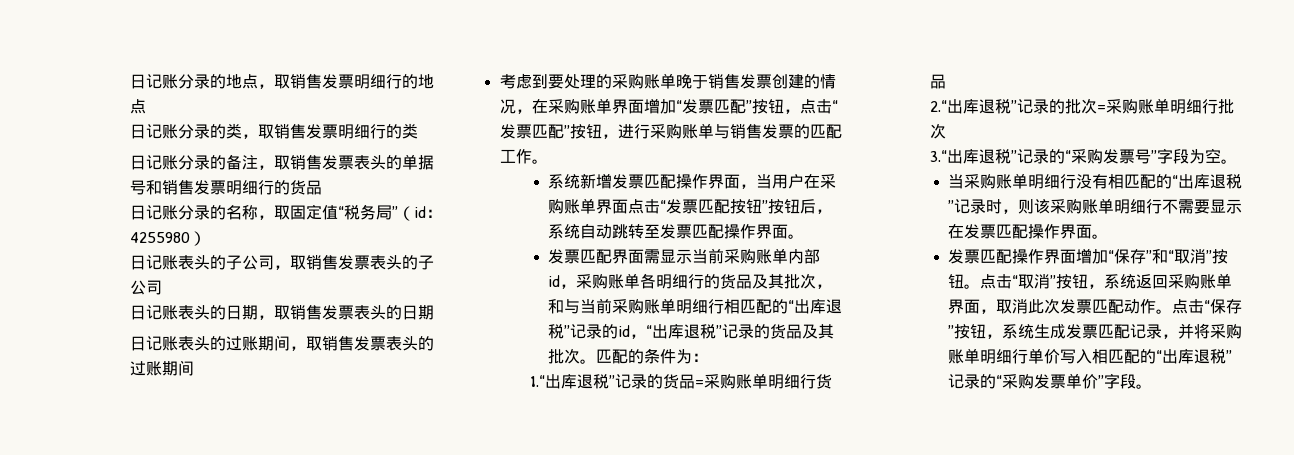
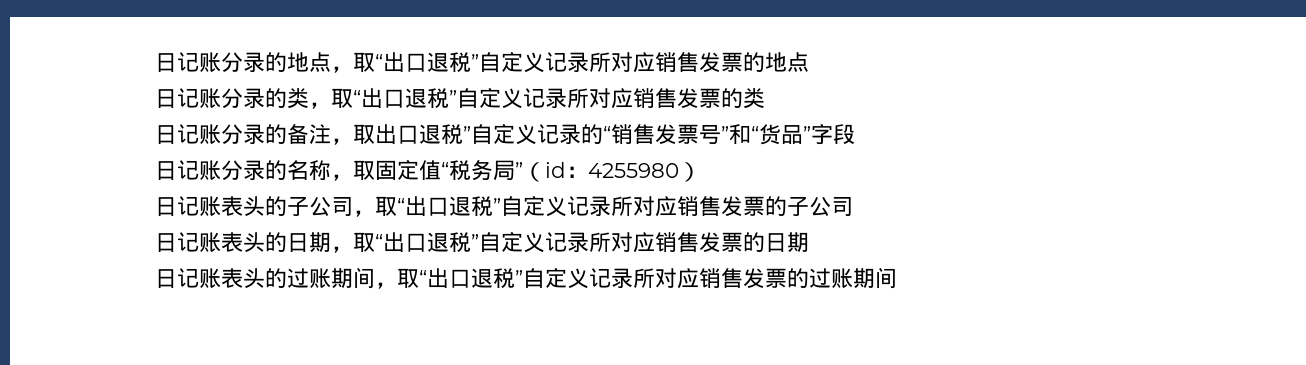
- 日记账分录的地点，取销售发票明细行的地点
+ 日记账分录的地点，取“出口退税”自定义记录所对应销售发票的地点
- 日记账分录的类，取销售发票明细行的类
+ 日记账分录的类，取“出口退税”自定义记录所对应销售发票的类
- 日记账分录的备注，取销售发票表头的单据号和销售发票明细行的货品
+ 日记账分录的备注，取出口退税”自定义记录的“销售发票号”和“货品”字段
- 日记账表头的子公司，取销售发票表头的子公司
+ 日记账表头的子公司，取“出口退税”自定义记录所对应销售发票的子公司
- 日记账表头的日期，取销售发票表头的日期
+ 日记账表头的日期，取“出口退税”自定义记录所对应销售发票的日期
- 日记账表头的过账期间，取销售发票表头的过账期间
- 考虑到要处理的采购账单晚于销售发票创建的情况，在采购账单界面增加“发票匹配”按钮，点击“发票匹配”按钮，进行采购账单与销售发票的匹配工作。
- 系统新增发票匹配操作界面，当用户在采购账单界面点击“发票匹配按钮”按钮后，系统自动跳转至发票匹配操作界面。
- 发票匹配界面需显示当前采购账单内部id，采购账单各明细行的货品及其批次，和与当前采购账单明细行相匹配的“出库退税”记录的id，“出库退税”记录的货品及其批次。匹配的条件为：
- 1.“出库退税”记录的货品=采购账单明细行货品
- 2.“出库退税”记录的批次=采购账单明细行批次
- 3.“出库退税”记录的“采购发票号”字段为空。
- 当采购账单明细行没有相匹配的“出库退税”记录时，则该采购账单明细行不需要显示在发票匹配操作界面。
- 发票匹配操作界面增加“保存”和“取消”按钮。点击“取消”按钮，系统返回采购账单界面，取消此次发票匹配动作。点击“保存”按钮，系统生成发票匹配记录，并将采购账单明细行单价写入相匹配的“出库退税”记录的“采购发票单价”字段。
+ 日记账表头的过账期间，取“出口退税”自定义记录所对应销售发票的过账期间

